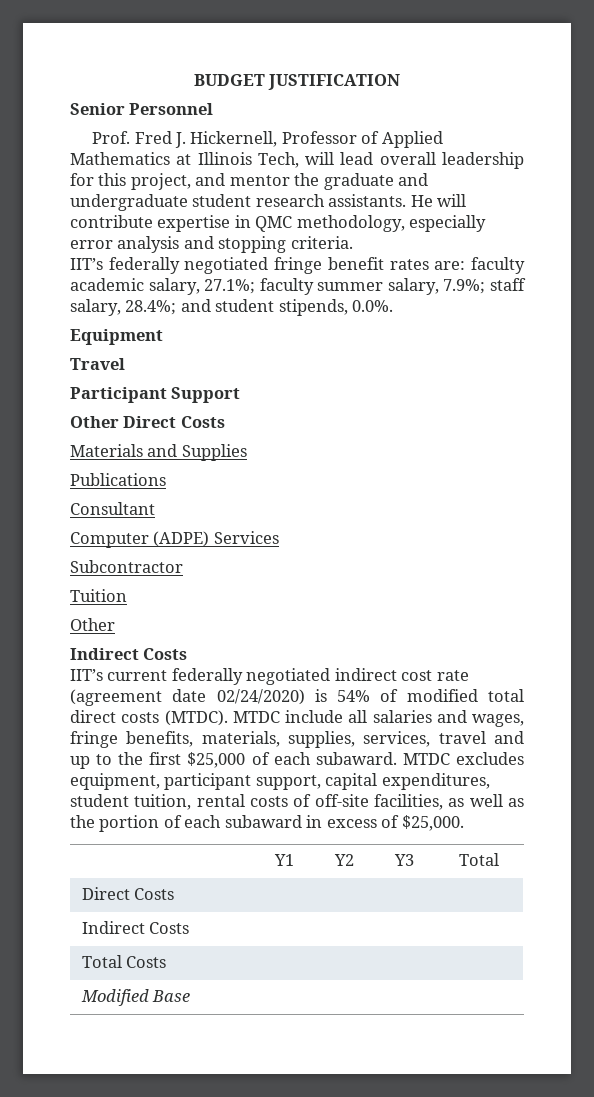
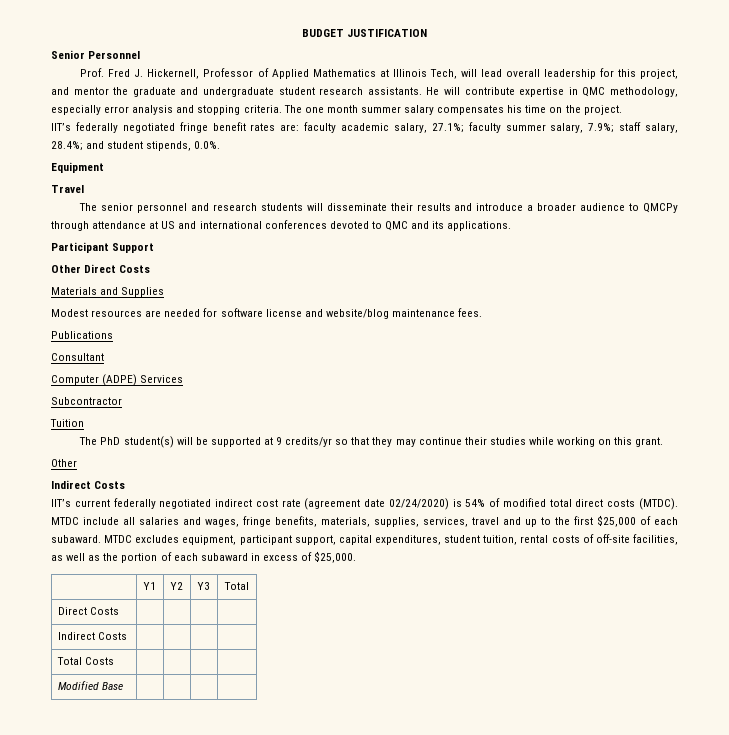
+ The one month summer salary compensates his time on the project.
+ The senior personnel and research students will disseminate their results and introduce a broader audience to QMCPy through attendance at US and international conferences devoted to QMC and its applications.
+ Modest resources are needed for software license and website/blog maintenance fees.
+ The PhD student(s) will be supported at 9 credits/yr so that they may continue their studies while working on this grant.

